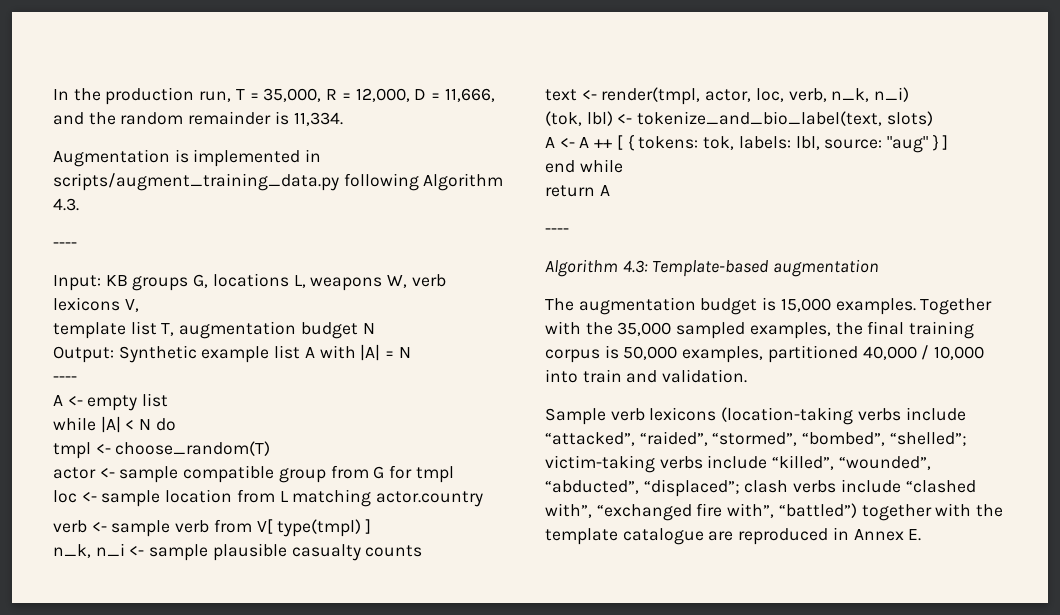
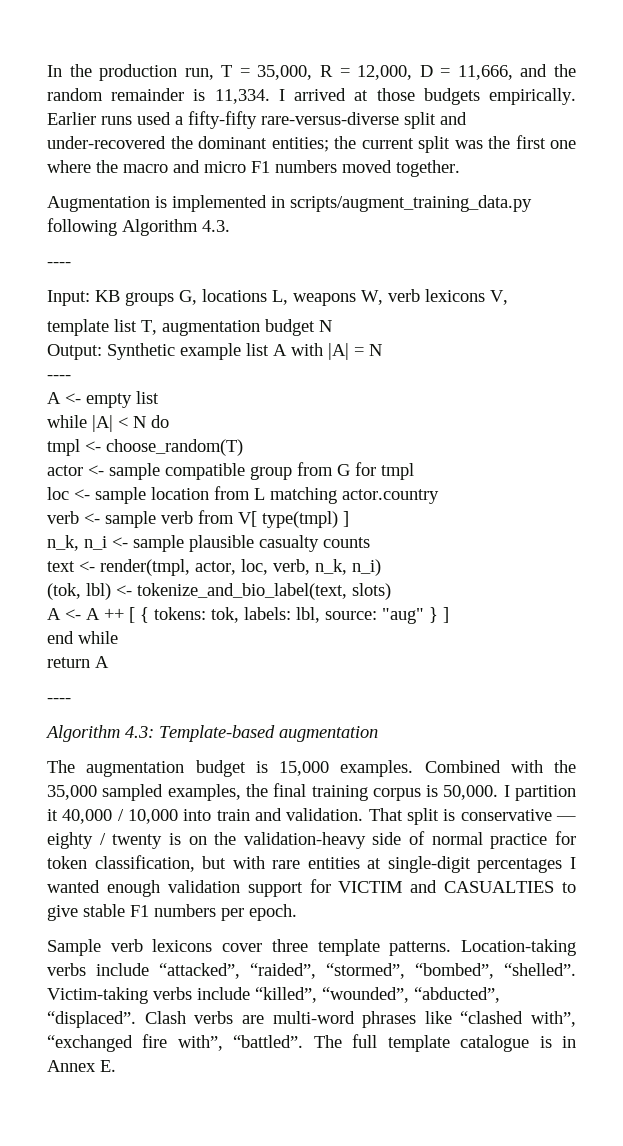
+ I arrived at those budgets empirically. Earlier runs used a fifty-fifty rare-versus-diverse split and under-recovered the dominant entities; the current split was the first one where the macro and micro F1 numbers moved together.
- Together with the 35,000 sampled examples, the final training corpus is 50,000 examples, partitioned 40,000 / 10,000 into train and validation.
- Sample verb lexicons (location-taking verbs include “attacked”, “raided”, “stormed”, “bombed”, “shelled”; victim-taking verbs include “killed”, “wounded”, “abducted”, “displaced”; clash verbs include “clashed with”, “exchanged fire with”, “battled”) together with the template catalogue are reproduced in Annex E.
+ Combined with the 35,000 sampled examples, the final training corpus is 50,000. I partition it 40,000 / 10,000 into train and validation. That split is conservative — eighty / twenty is on the validation-heavy side of normal practice for token classification, but with rare entities at single-digit percentages I wanted enough validation support for VICTIM and CASUALTIES to give stable F1 numbers per epoch.
+ Sample verb lexicons cover three template patterns. Location-taking verbs include “attacked”, “raided”, “stormed”, “bombed”, “shelled”. Victim-taking verbs include “killed”, “wounded”, “abducted”, “displaced”. Clash verbs are multi-word phrases like “clashed with”, “exchanged fire with”, “battled”. The full template catalogue is in Annex E.

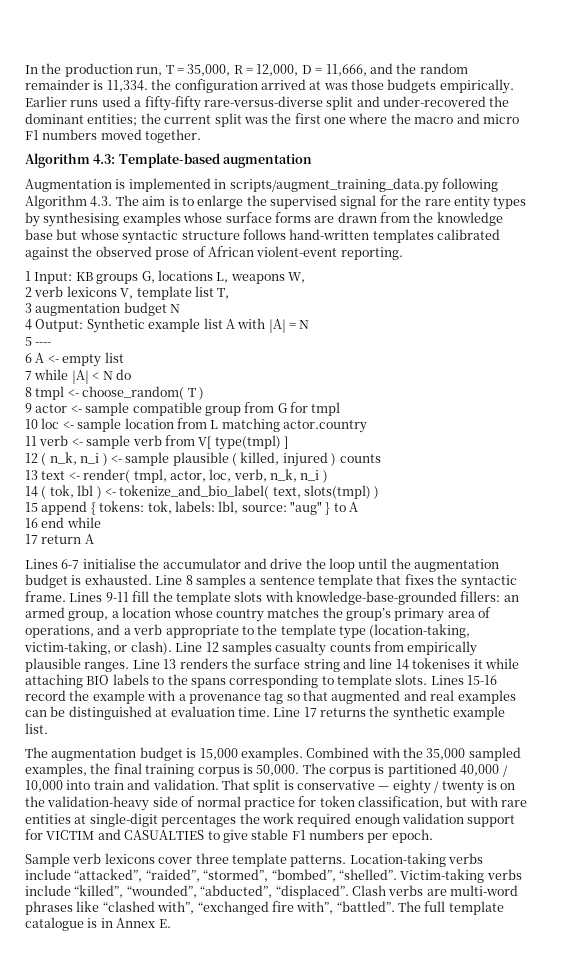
- In the production run, T = 35,000, R = 12,000, D = 11,666, and the random remainder is 11,334. I arrived at those budgets empirically.
+ In the production run, T = 35,000, R = 12,000, D = 11,666, and the random remainder is 11,334. the configuration arrived at was those budgets empirically.
+ Algorithm 4.3: Template-based augmentation
- Augmentation is implemented in scripts/augment_training_data.py following Algorithm 4.3.
- ----
- Input: KB groups G, locations L, weapons W, verb lexicons V,
- template list T, augmentation budget N
+ Augmentation is implemented in scripts/augment_training_data.py following Algorithm 4.3. The aim is to enlarge the supervised signal for the rare entity types by synthesising examples whose surface forms are drawn from the knowledge base but whose syntactic structure follows hand-written templates calibrated against the observed prose of African violent-event reporting.
+ 1 Input: KB groups G, locations L, weapons W,
+ 2 verb lexicons V, template list T,
+ 3 augmentation budget N
- Output: Synthetic example list A with |A| = N
- ----
- A <- empty list
+ 4 Output: Synthetic example list A with |A| = N
+ 5 ----
+ 6 A <- empty list
- while |A| < N do
+ 7 while |A| < N do
- tmpl <- choose_random(T)
- actor <- sample compatible group from G for tmpl
+ 8 tmpl <- choose_random( T )
+ 9 actor <- sample compatible group from G for tmpl
- loc <- sample location from L matching actor.country
+ 10 loc <- sample location from L matching actor.country
- verb <- sample verb from V[ type(tmpl) ]
+ 11 verb <- sample verb from V[ type(tmpl) ]
- n_k, n_i <- sample plausible casualty counts
+ 12 ( n_k, n_i ) <- sample plausible ( killed, injured ) counts
- text <- render(tmpl, actor, loc, verb, n_k, n_i)
- (tok, lbl) <- tokenize_and_bio_label(text, slots)
- A <- A ++ [ { tokens: tok, labels: lbl, source: "aug" } ]
- end while
+ 13 text <- render( tmpl, actor, loc, verb, n_k, n_i )
+ 14 ( tok, lbl ) <- tokenize_and_bio_label( text, slots(tmpl) )
+ 15 append { tokens: tok, labels: lbl, source: "aug" } to A
+ 16 end while
- return A
- ----
- Algorithm 4.3: Template-based augmentation
+ 17 return A
+ Lines 6-7 initialise the accumulator and drive the loop until the augmentation budget is exhausted. Line 8 samples a sentence template that fixes the syntactic frame. Lines 9-11 fill the template slots with knowledge-base-grounded fillers: an armed group, a location whose country matches the group’s primary area of operations, and a verb appropriate to the template type (location-taking, victim-taking, or clash). Line 12 samples casualty counts from empirically plausible ranges. Line 13 renders the surface string and line 14 tokenises it while attaching BIO labels to the spans corresponding to template slots. Lines 15-16 record the example with a provenance tag so that augmented and real examples can be distinguished at evaluation time. Line 17 returns the synthetic example list.
- I partition it 40,000 / 10,000 into train and validation.
+ The corpus is partitioned 40,000 / 10,000 into train and validation.
- That split is conservative — eighty / twenty is on the validation-heavy side of normal practice for token classification, but with rare entities at single-digit percentages I wanted enough validation support for VICTIM and CASUALTIES to give stable F1 numbers per epoch.
+ That split is conservative — eighty / twenty is on the validation-heavy side of normal practice for token classification, but with rare entities at single-digit percentages the work required enough validation support for VICTIM and CASUALTIES to give stable F1 numbers per epoch.

